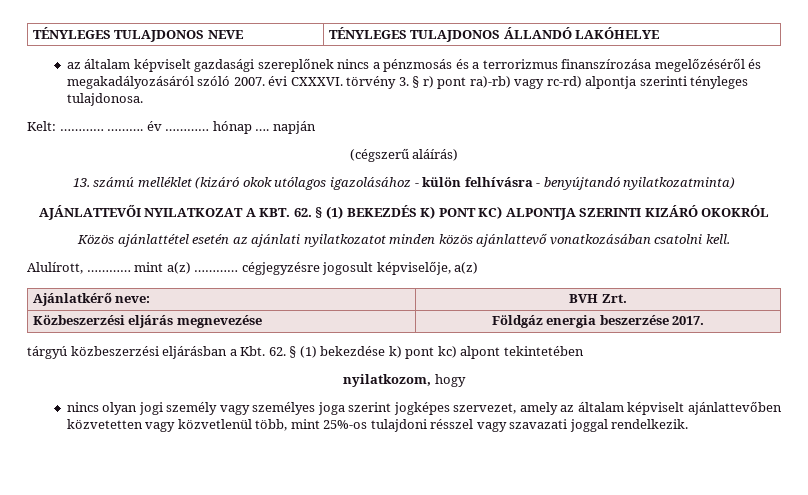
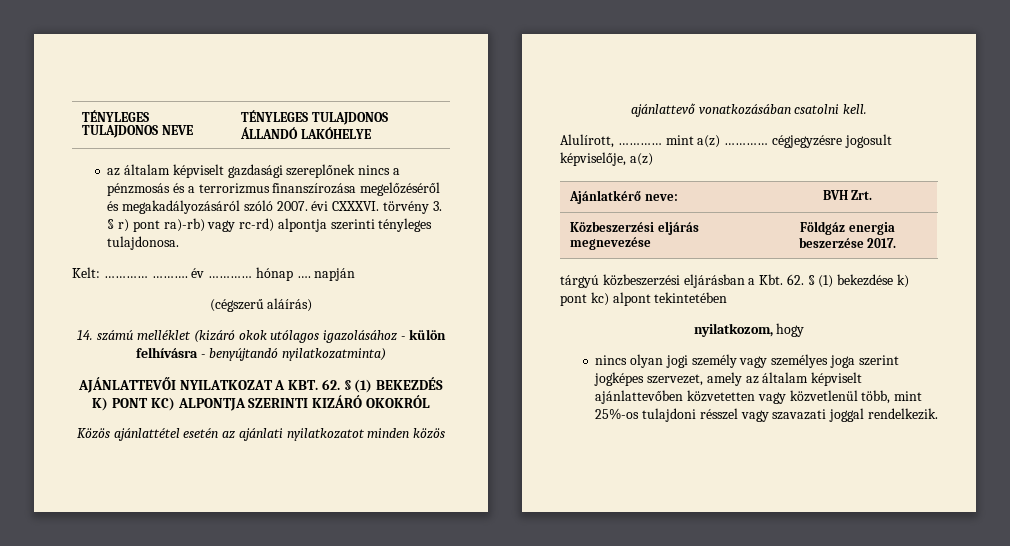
- 13. számú melléklet (kizáró okok utólagos igazolásához - külön felhívásra - benyújtandó nyilatkozatminta)
+ 14. számú melléklet (kizáró okok utólagos igazolásához - külön felhívásra - benyújtandó nyilatkozatminta)

